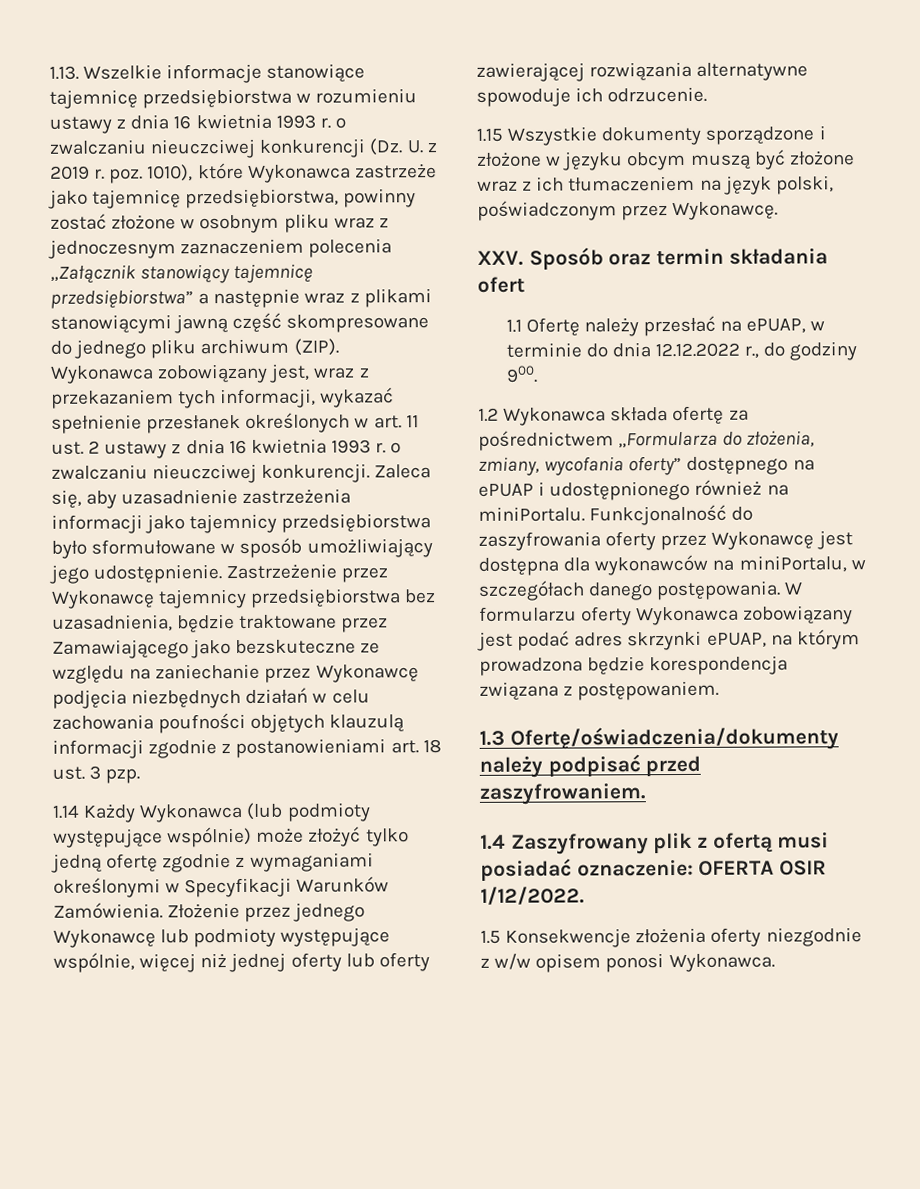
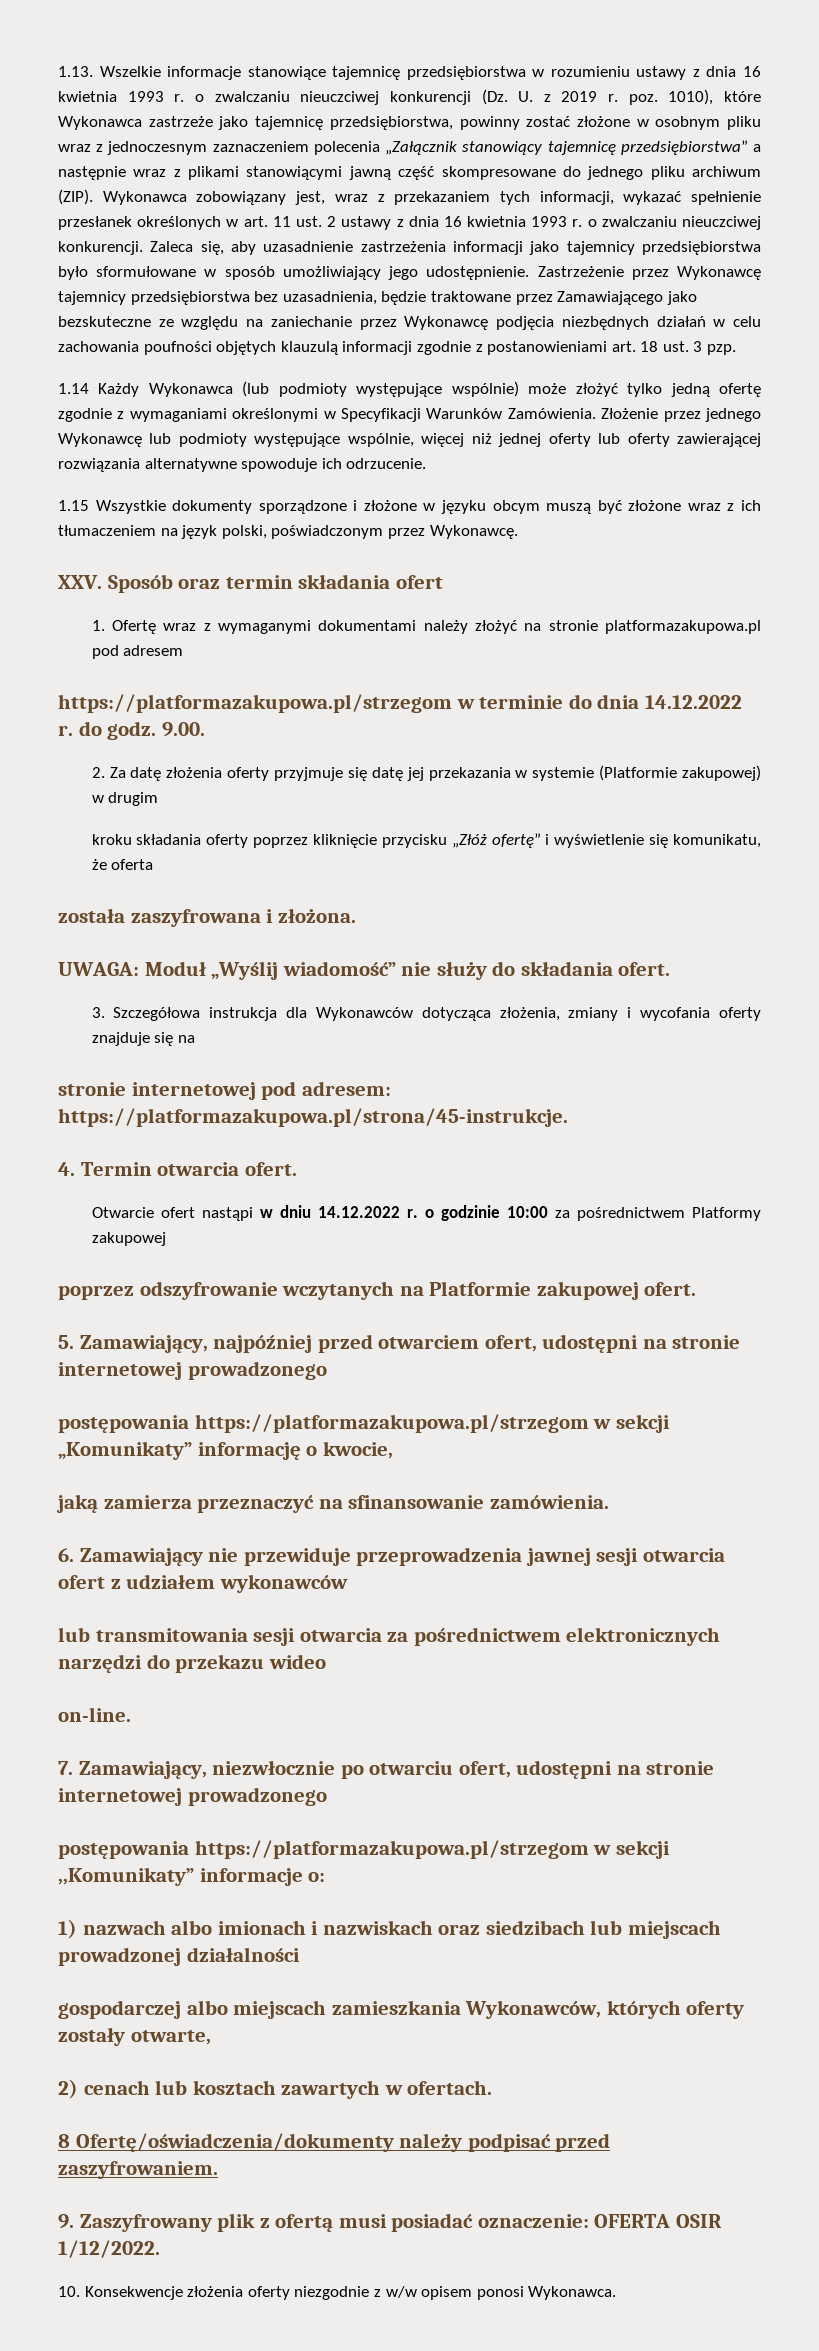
- 1.1 Ofertę należy przesłać na ePUAP, w terminie do dnia 12.12.2022 r., do godziny 900.
- 1.2 Wykonawca składa ofertę za pośrednictwem „Formularza do złożenia, zmiany, wycofania oferty” dostępnego na ePUAP i udostępnionego również na miniPortalu. Funkcjonalność do zaszyfrowania oferty przez Wykonawcę jest dostępna dla wykonawców na miniPortalu, w szczegółach danego postępowania. W formularzu oferty Wykonawca zobowiązany jest podać adres skrzynki ePUAP, na którym prowadzona będzie korespondencja związana z postępowaniem.
- 1.3 Ofertę/oświadczenia/dokumenty należy podpisać przed zaszyfrowaniem.
+ 1. Ofertę wraz z wymaganymi dokumentami należy złożyć na stronie platformazakupowa.pl pod adresem
+ https://platformazakupowa.pl/strzegom w terminie do dnia 14.12.2022 r. do godz. 9.00.
+ 2. Za datę złożenia oferty przyjmuje się datę jej przekazania w systemie (Platformie zakupowej) w drugim
+ kroku składania oferty poprzez kliknięcie przycisku „Złóż ofertę” i wyświetlenie się komunikatu, że oferta
+ została zaszyfrowana i złożona.
+ UWAGA: Moduł „Wyślij wiadomość” nie służy do składania ofert.
+ 3. Szczegółowa instrukcja dla Wykonawców dotycząca złożenia, zmiany i wycofania oferty znajduje się na
+ stronie internetowej pod adresem: https://platformazakupowa.pl/strona/45-instrukcje.
+ 4. Termin otwarcia ofert.
+ Otwarcie ofert nastąpi w dniu 14.12.2022 r. o godzinie 10:00 za pośrednictwem Platformy zakupowej
+ poprzez odszyfrowanie wczytanych na Platformie zakupowej ofert.
+ 5. Zamawiający, najpóźniej przed otwarciem ofert, udostępni na stronie internetowej prowadzonego
+ postępowania https://platformazakupowa.pl/strzegom w sekcji „Komunikaty” informację o kwocie,
+ jaką zamierza przeznaczyć na sfinansowanie zamówienia.
+ 6. Zamawiający nie przewiduje przeprowadzenia jawnej sesji otwarcia ofert z udziałem wykonawców
+ lub transmitowania sesji otwarcia za pośrednictwem elektronicznych narzędzi do przekazu wideo
+ on-line.
+ 7. Zamawiający, niezwłocznie po otwarciu ofert, udostępni na stronie internetowej prowadzonego
+ postępowania https://platformazakupowa.pl/strzegom w sekcji ,,Komunikaty” informacje o:
+ 1) nazwach albo imionach i nazwiskach oraz siedzibach lub miejscach prowadzonej działalności
+ gospodarczej albo miejscach zamieszkania Wykonawców, których oferty zostały otwarte,
+ 2) cenach lub kosztach zawartych w ofertach.
+ 8 Ofertę/oświadczenia/dokumenty należy podpisać przed zaszyfrowaniem.
- 1.4 Zaszyfrowany plik z ofertą musi posiadać oznaczenie: OFERTA OSIR 1/12/2022.
+ 9. Zaszyfrowany plik z ofertą musi posiadać oznaczenie: OFERTA OSIR 1/12/2022.
- 1.5 Konsekwencje złożenia oferty niezgodnie z w/w opisem ponosi Wykonawca.
+ 10. Konsekwencje złożenia oferty niezgodnie z w/w opisem ponosi Wykonawca.

